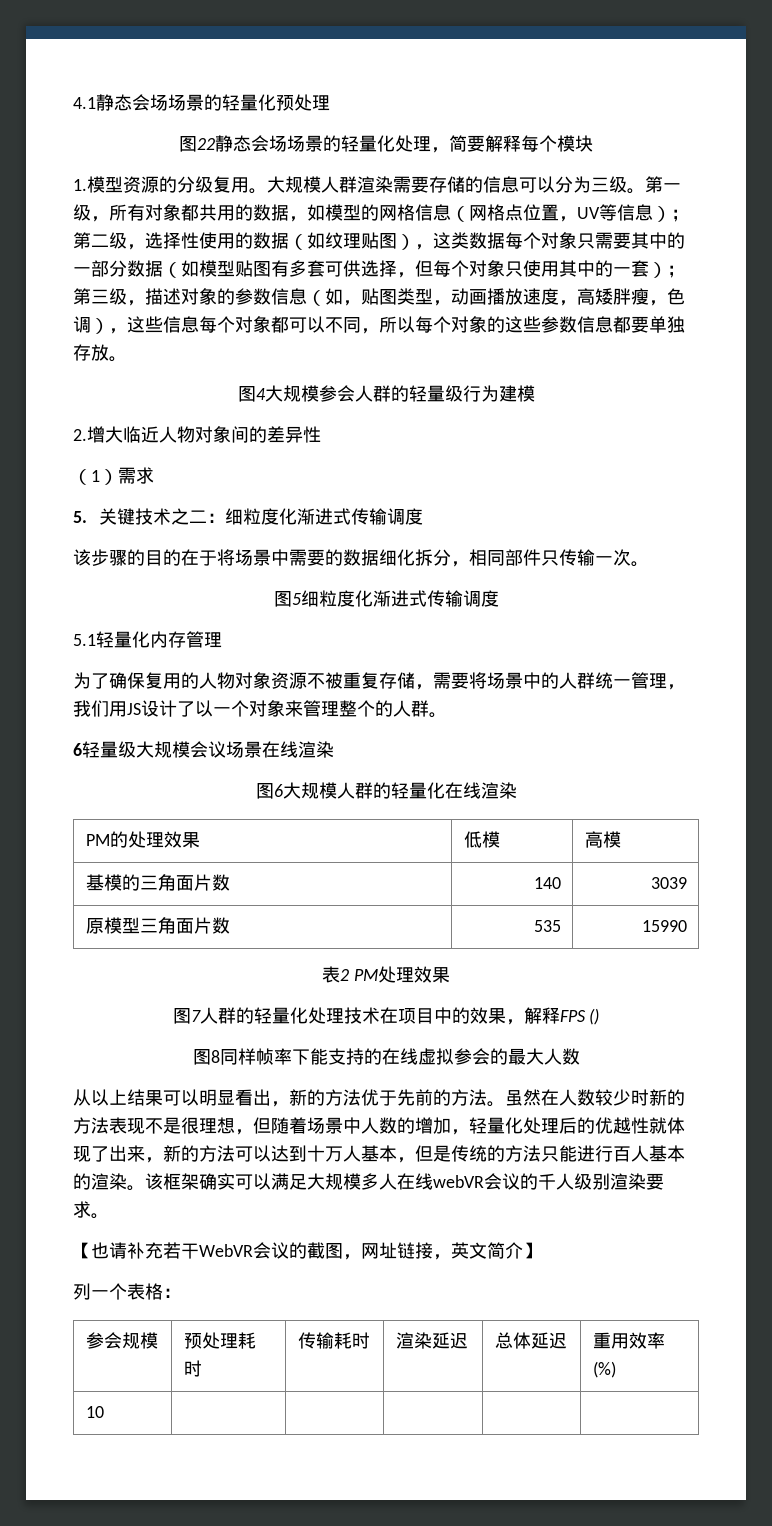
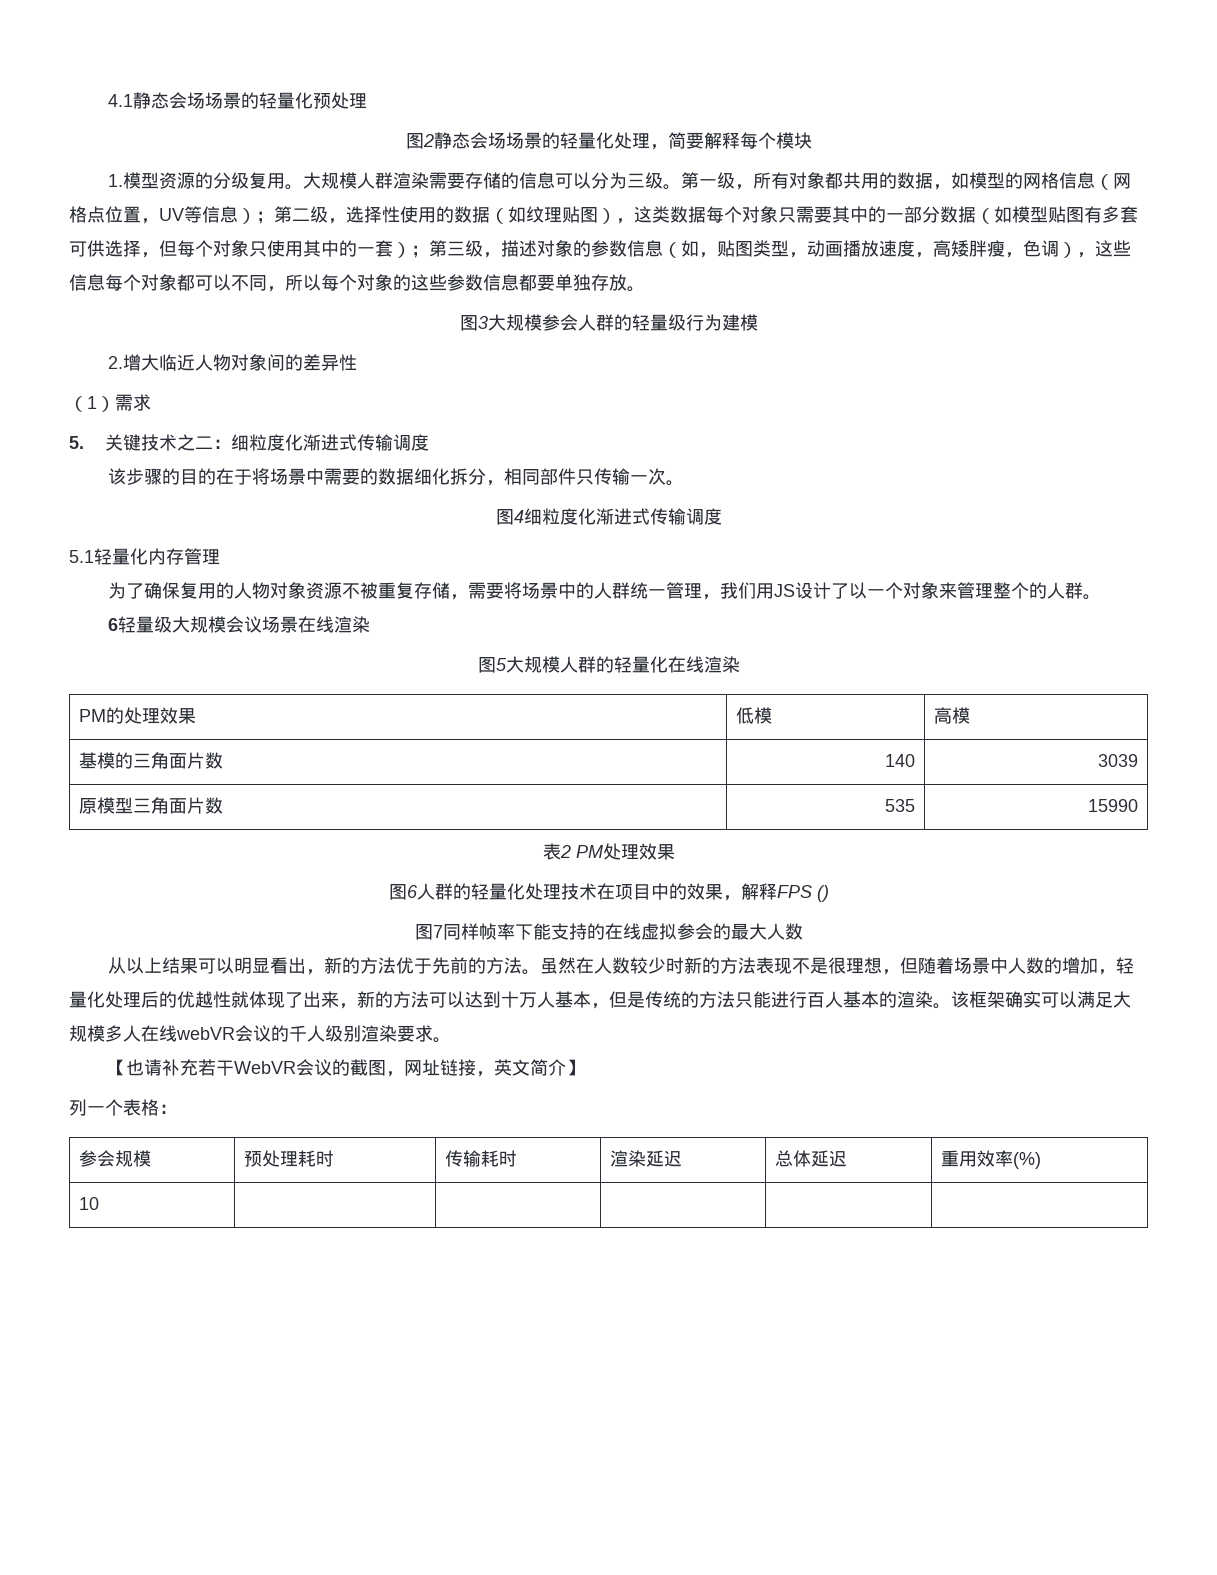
- 图22静态会场场景的轻量化处理，简要解释每个模块
+ 图2静态会场场景的轻量化处理，简要解释每个模块
- 图4大规模参会人群的轻量级行为建模
+ 图3大规模参会人群的轻量级行为建模
- 图5细粒度化渐进式传输调度
+ 图4细粒度化渐进式传输调度
- 图6大规模人群的轻量化在线渲染
+ 图5大规模人群的轻量化在线渲染
- 图7人群的轻量化处理技术在项目中的效果，解释FPS ()
+ 图6人群的轻量化处理技术在项目中的效果，解释FPS ()
- 图8同样帧率下能支持的在线虚拟参会的最大人数
+ 图7同样帧率下能支持的在线虚拟参会的最大人数

